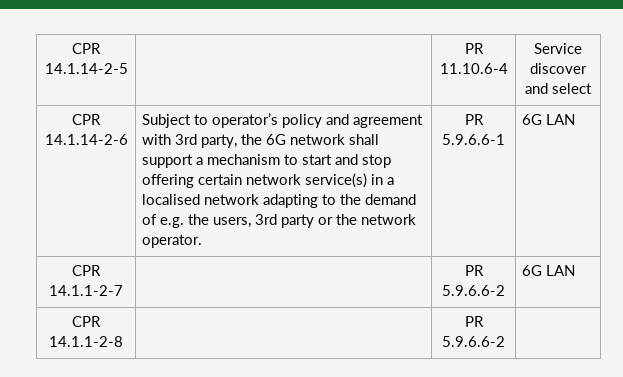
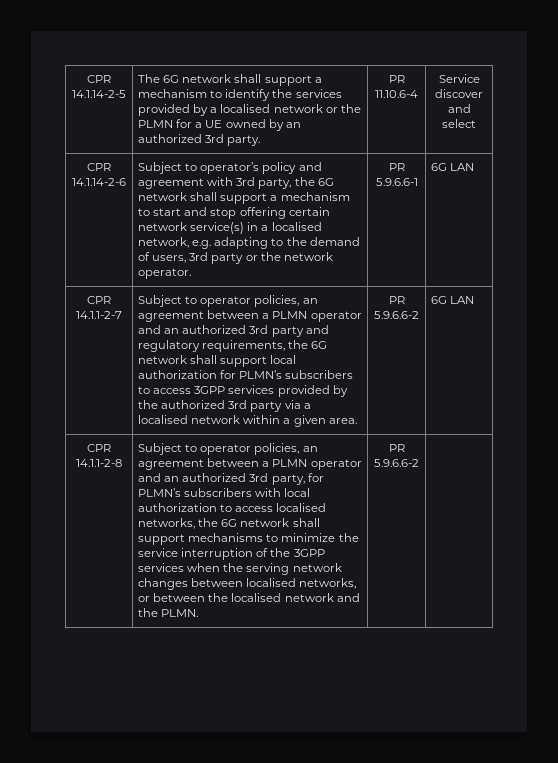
- CPR 14.1.14-2-5 | | PR 11.10.6-4 | Service discover and select
+ CPR 14.1.14-2-5 | The 6G network shall support a mechanism to identify the services provided by a localised network or the PLMN for a UE owned by an authorized 3rd party. | PR 11.10.6-4 | Service discover and select
- Subject to operator’s policy and agreement with 3rd party, the 6G network shall support a mechanism to start and stop offering certain network service(s) in a localised network adapting to the demand of e.g. the users, 3rd party or the network operator.
+ Subject to operator’s policy and agreement with 3rd party, the 6G network shall support a mechanism to start and stop offering certain network service(s) in a localised network, e.g. adapting to the demand of users, 3rd party or the network operator.
+ Subject to operator policies, an agreement between a PLMN operator and an authorized 3rd party and regulatory requirements, the 6G network shall support local authorization for PLMN’s subscribers to access 3GPP services provided by the authorized 3rd party via a localised network within a given area.
+ Subject to operator policies, an agreement between a PLMN operator and an authorized 3rd party, for PLMN’s subscribers with local authorization to access localised networks, the 6G network shall support mechanisms to minimize the service interruption of the 3GPP services when the serving network changes between localised networks, or between the localised network and the PLMN.

